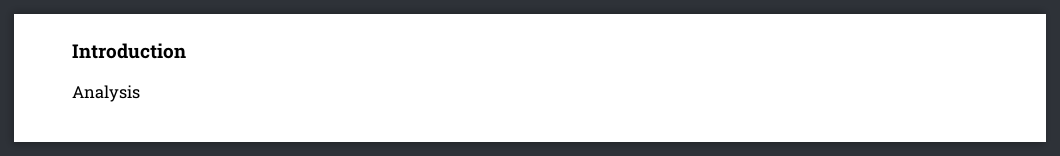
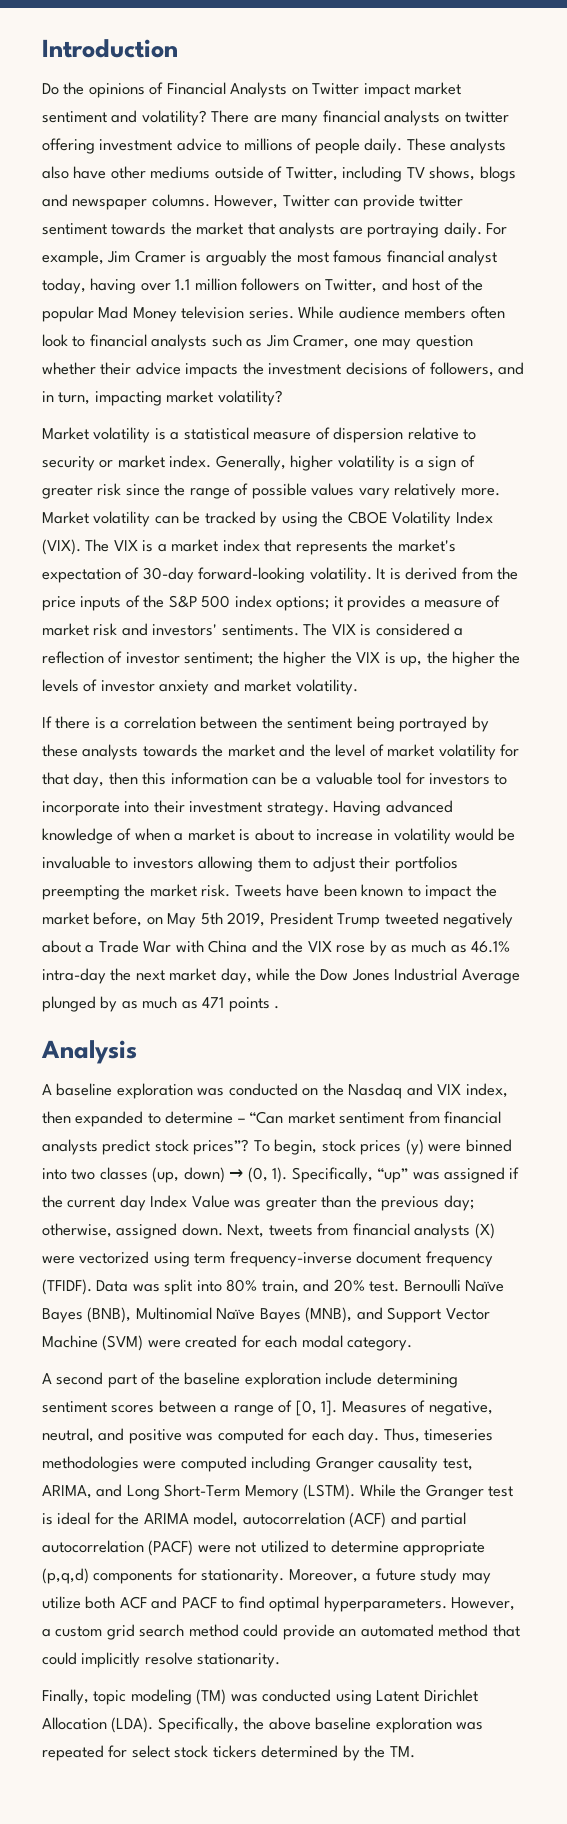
+ Do the opinions of Financial Analysts on Twitter impact market sentiment and volatility? There are many financial analysts on twitter offering investment advice to millions of people daily. These analysts also have other mediums outside of Twitter, including TV shows, blogs and newspaper columns. However, Twitter can provide twitter sentiment towards the market that analysts are portraying daily. For example, Jim Cramer is arguably the most famous financial analyst today, having over 1.1 million followers on Twitter, and host of the popular Mad Money television series. While audience members often look to financial analysts such as Jim Cramer, one may question whether their advice impacts the investment decisions of followers, and in turn, impacting market volatility?
+ Market volatility is a statistical measure of dispersion relative to security or market index. Generally, higher volatility is a sign of greater risk since the range of possible values vary relatively more. Market volatility can be tracked by using the CBOE Volatility Index (VIX). The VIX is a market index that represents the market's expectation of 30-day forward-looking volatility. It is derived from the price inputs of the S&P 500 index options; it provides a measure of market risk and investors' sentiments. The VIX is considered a reflection of investor sentiment; the higher the VIX is up, the higher the levels of investor anxiety and market volatility.
+ If there is a correlation between the sentiment being portrayed by these analysts towards the market and the level of market volatility for that day, then this information can be a valuable tool for investors to incorporate into their investment strategy. Having advanced knowledge of when a market is about to increase in volatility would be invaluable to investors allowing them to adjust their portfolios preempting the market risk. Tweets have been known to impact the market before, on May 5th 2019, President Trump tweeted negatively about a Trade War with China and the VIX rose by as much as 46.1% intra-day the next market day, while the Dow Jones Industrial Average plunged by as much as 471 points .
  Analysis
+ A baseline exploration was conducted on the Nasdaq and VIX index, then expanded to determine – “Can market sentiment from financial analysts predict stock prices”? To begin, stock prices (y) were binned into two classes (up, down) → (0, 1). Specifically, “up” was assigned if the current day Index Value was greater than the previous day; otherwise, assigned down. Next, tweets from financial analysts (X) were vectorized using term frequency-inverse document frequency (TFIDF). Data was split into 80% train, and 20% test. Bernoulli Naïve Bayes (BNB), Multinomial Naïve Bayes (MNB), and Support Vector Machine (SVM) were created for each modal category.
+ A second part of the baseline exploration include determining sentiment scores between a range of [0, 1]. Measures of negative, neutral, and positive was computed for each day. Thus, timeseries methodologies were computed including Granger causality test, ARIMA, and Long Short-Term Memory (LSTM). While the Granger test is ideal for the ARIMA model, autocorrelation (ACF) and partial autocorrelation (PACF) were not utilized to determine appropriate (p,q,d) components for stationarity. Moreover, a future study may utilize both ACF and PACF to find optimal hyperparameters. However, a custom grid search method could provide an automated method that could implicitly resolve stationarity.
+ Finally, topic modeling (TM) was conducted using Latent Dirichlet Allocation (LDA). Specifically, the above baseline exploration was repeated for select stock tickers determined by the TM.

